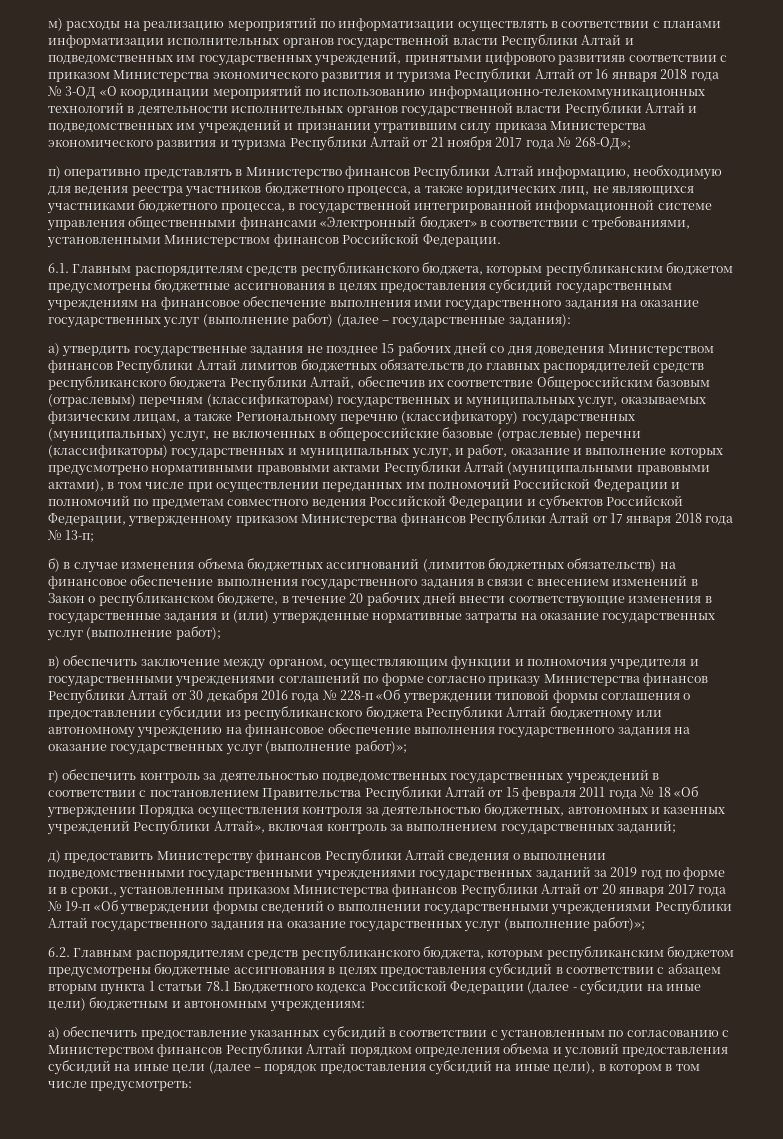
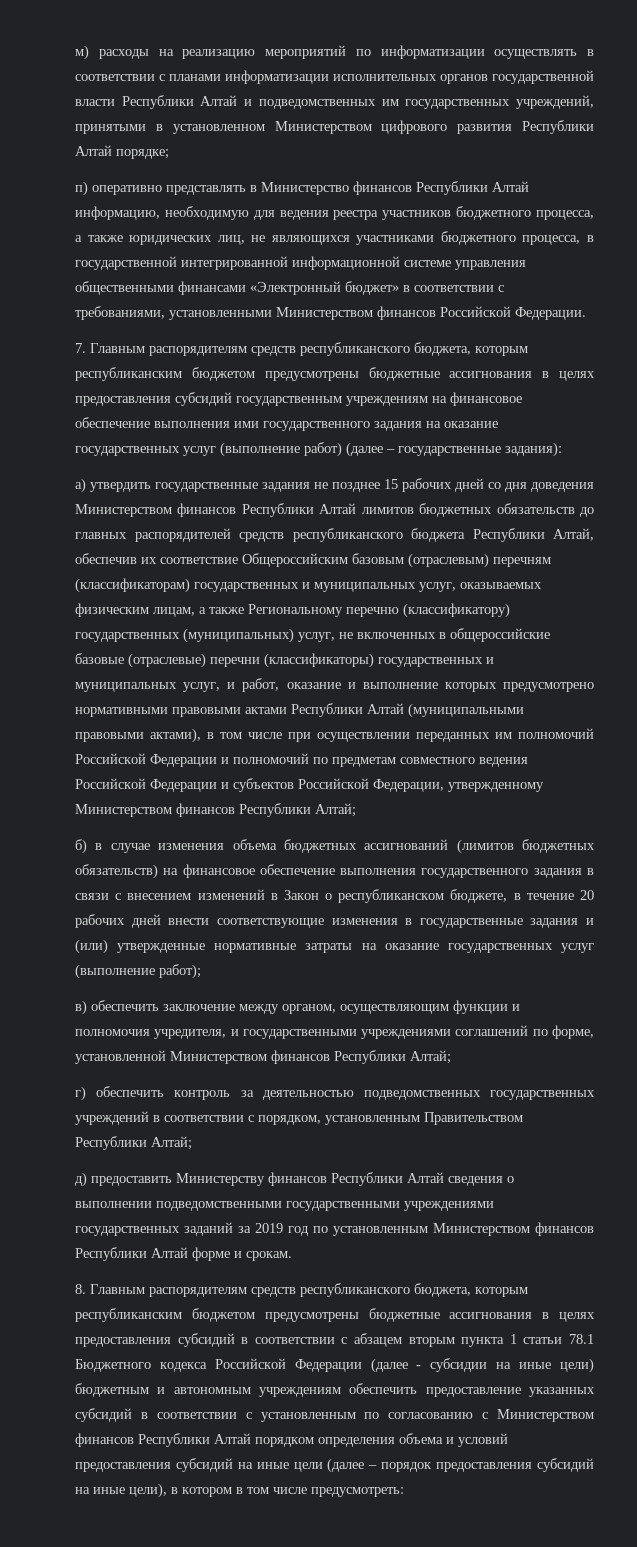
- м) расходы на реализацию мероприятий по информатизации осуществлять в соответствии с планами информатизации исполнительных органов государственной власти Республики Алтай и подведомственных им государственных учреждений, принятыми цифрового развитияв соответствии с приказом Министерства экономического развития и туризма Республики Алтай от 16 января 2018 года № 3-ОД «О координации мероприятий по использованию информационно-телекоммуникационных технологий в деятельности исполнительных органов государственной власти Республики Алтай и подведомственных им учреждений и признании утратившим силу приказа Министерства экономического развития и туризма Республики Алтай от 21 ноября 2017 года № 268-ОД»;
+ м) расходы на реализацию мероприятий по информатизации осуществлять в соответствии с планами информатизации исполнительных органов государственной власти Республики Алтай и подведомственных им государственных учреждений, принятыми в установленном Министерством цифрового развития Республики Алтай порядке;
- 6.1. Главным распорядителям средств республиканского бюджета, которым республиканским бюджетом предусмотрены бюджетные ассигнования в целях предоставления субсидий государственным учреждениям на финансовое обеспечение выполнения ими государственного задания на оказание государственных услуг (выполнение работ) (далее – государственные задания):
+ 7. Главным распорядителям средств республиканского бюджета, которым республиканским бюджетом предусмотрены бюджетные ассигнования в целях предоставления субсидий государственным учреждениям на финансовое обеспечение выполнения ими государственного задания на оказание государственных услуг (выполнение работ) (далее – государственные задания):
- а) утвердить государственные задания не позднее 15 рабочих дней со дня доведения Министерством финансов Республики Алтай лимитов бюджетных обязательств до главных распорядителей средств республиканского бюджета Республики Алтай, обеспечив их соответствие Общероссийским базовым (отраслевым) перечням (классификаторам) государственных и муниципальных услуг, оказываемых физическим лицам, а также Региональному перечню (классификатору) государственных (муниципальных) услуг, не включенных в общероссийские базовые (отраслевые) перечни (классификаторы) государственных и муниципальных услуг, и работ, оказание и выполнение которых предусмотрено нормативными правовыми актами Республики Алтай (муниципальными правовыми актами), в том числе при осуществлении переданных им полномочий Российской Федерации и полномочий по предметам совместного ведения Российской Федерации и субъектов Российской Федерации, утвержденному приказом Министерства финансов Республики Алтай от 17 января 2018 года № 13-п;
+ а) утвердить государственные задания не позднее 15 рабочих дней со дня доведения Министерством финансов Республики Алтай лимитов бюджетных обязательств до главных распорядителей средств республиканского бюджета Республики Алтай, обеспечив их соответствие Общероссийским базовым (отраслевым) перечням (классификаторам) государственных и муниципальных услуг, оказываемых физическим лицам, а также Региональному перечню (классификатору) государственных (муниципальных) услуг, не включенных в общероссийские базовые (отраслевые) перечни (классификаторы) государственных и муниципальных услуг, и работ, оказание и выполнение которых предусмотрено нормативными правовыми актами Республики Алтай (муниципальными правовыми актами), в том числе при осуществлении переданных им полномочий Российской Федерации и полномочий по предметам совместного ведения Российской Федерации и субъектов Российской Федерации, утвержденному Министерством финансов Республики Алтай;
- в) обеспечить заключение между органом, осуществляющим функции и полномочия учредителя и государственными учреждениями соглашений по форме согласно приказу Министерства финансов Республики Алтай от 30 декабря 2016 года № 228-п «Об утверждении типовой формы соглашения о предоставлении субсидии из республиканского бюджета Республики Алтай бюджетному или автономному учреждению на финансовое обеспечение выполнения государственного задания на оказание государственных услуг (выполнение работ)»;
+ в) обеспечить заключение между органом, осуществляющим функции и полномочия учредителя, и государственными учреждениями соглашений по форме, установленной Министерством финансов Республики Алтай;
- г) обеспечить контроль за деятельностью подведомственных государственных учреждений в соответствии с постановлением Правительства Республики Алтай от 15 февраля 2011 года № 18 «Об утверждении Порядка осуществления контроля за деятельностью бюджетных, автономных и казенных учреждений Республики Алтай», включая контроль за выполнением государственных заданий;
+ г) обеспечить контроль за деятельностью подведомственных государственных учреждений в соответствии с порядком, установленным Правительством Республики Алтай;
- д) предоставить Министерству финансов Республики Алтай сведения о выполнении подведомственными государственными учреждениями государственных заданий за 2019 год по форме и в сроки., установленным приказом Министерства финансов Республики Алтай от 20 января 2017 года № 19-п «Об утверждении формы сведений о выполнении государственными учреждениями Республики Алтай государственного задания на оказание государственных услуг (выполнение работ)»;
- 6.2. Главным распорядителям средств республиканского бюджета, которым республиканским бюджетом предусмотрены бюджетные ассигнования в целях предоставления субсидий в соответствии с абзацем вторым пункта 1 статьи 78.1 Бюджетного кодекса Российской Федерации (далее - субсидии на иные цели) бюджетным и автономным учреждениям:
- а) обеспечить предоставление указанных субсидий в соответствии с установленным по согласованию с Министерством финансов Республики Алтай порядком определения объема и условий предоставления субсидий на иные цели (далее – порядок предоставления субсидий на иные цели), в котором в том числе предусмотреть:
+ д) предоставить Министерству финансов Республики Алтай сведения о выполнении подведомственными государственными учреждениями государственных заданий за 2019 год по установленным Министерством финансов Республики Алтай форме и срокам.
+ 8. Главным распорядителям средств республиканского бюджета, которым республиканским бюджетом предусмотрены бюджетные ассигнования в целях предоставления субсидий в соответствии с абзацем вторым пункта 1 статьи 78.1 Бюджетного кодекса Российской Федерации (далее - субсидии на иные цели) бюджетным и автономным учреждениям обеспечить предоставление указанных субсидий в соответствии с установленным по согласованию с Министерством финансов Республики Алтай порядком определения объема и условий предоставления субсидий на иные цели (далее – порядок предоставления субсидий на иные цели), в котором в том числе предусмотреть:

